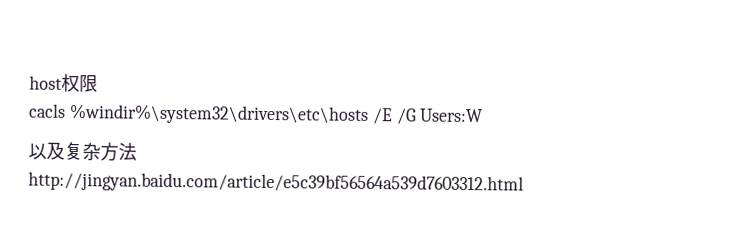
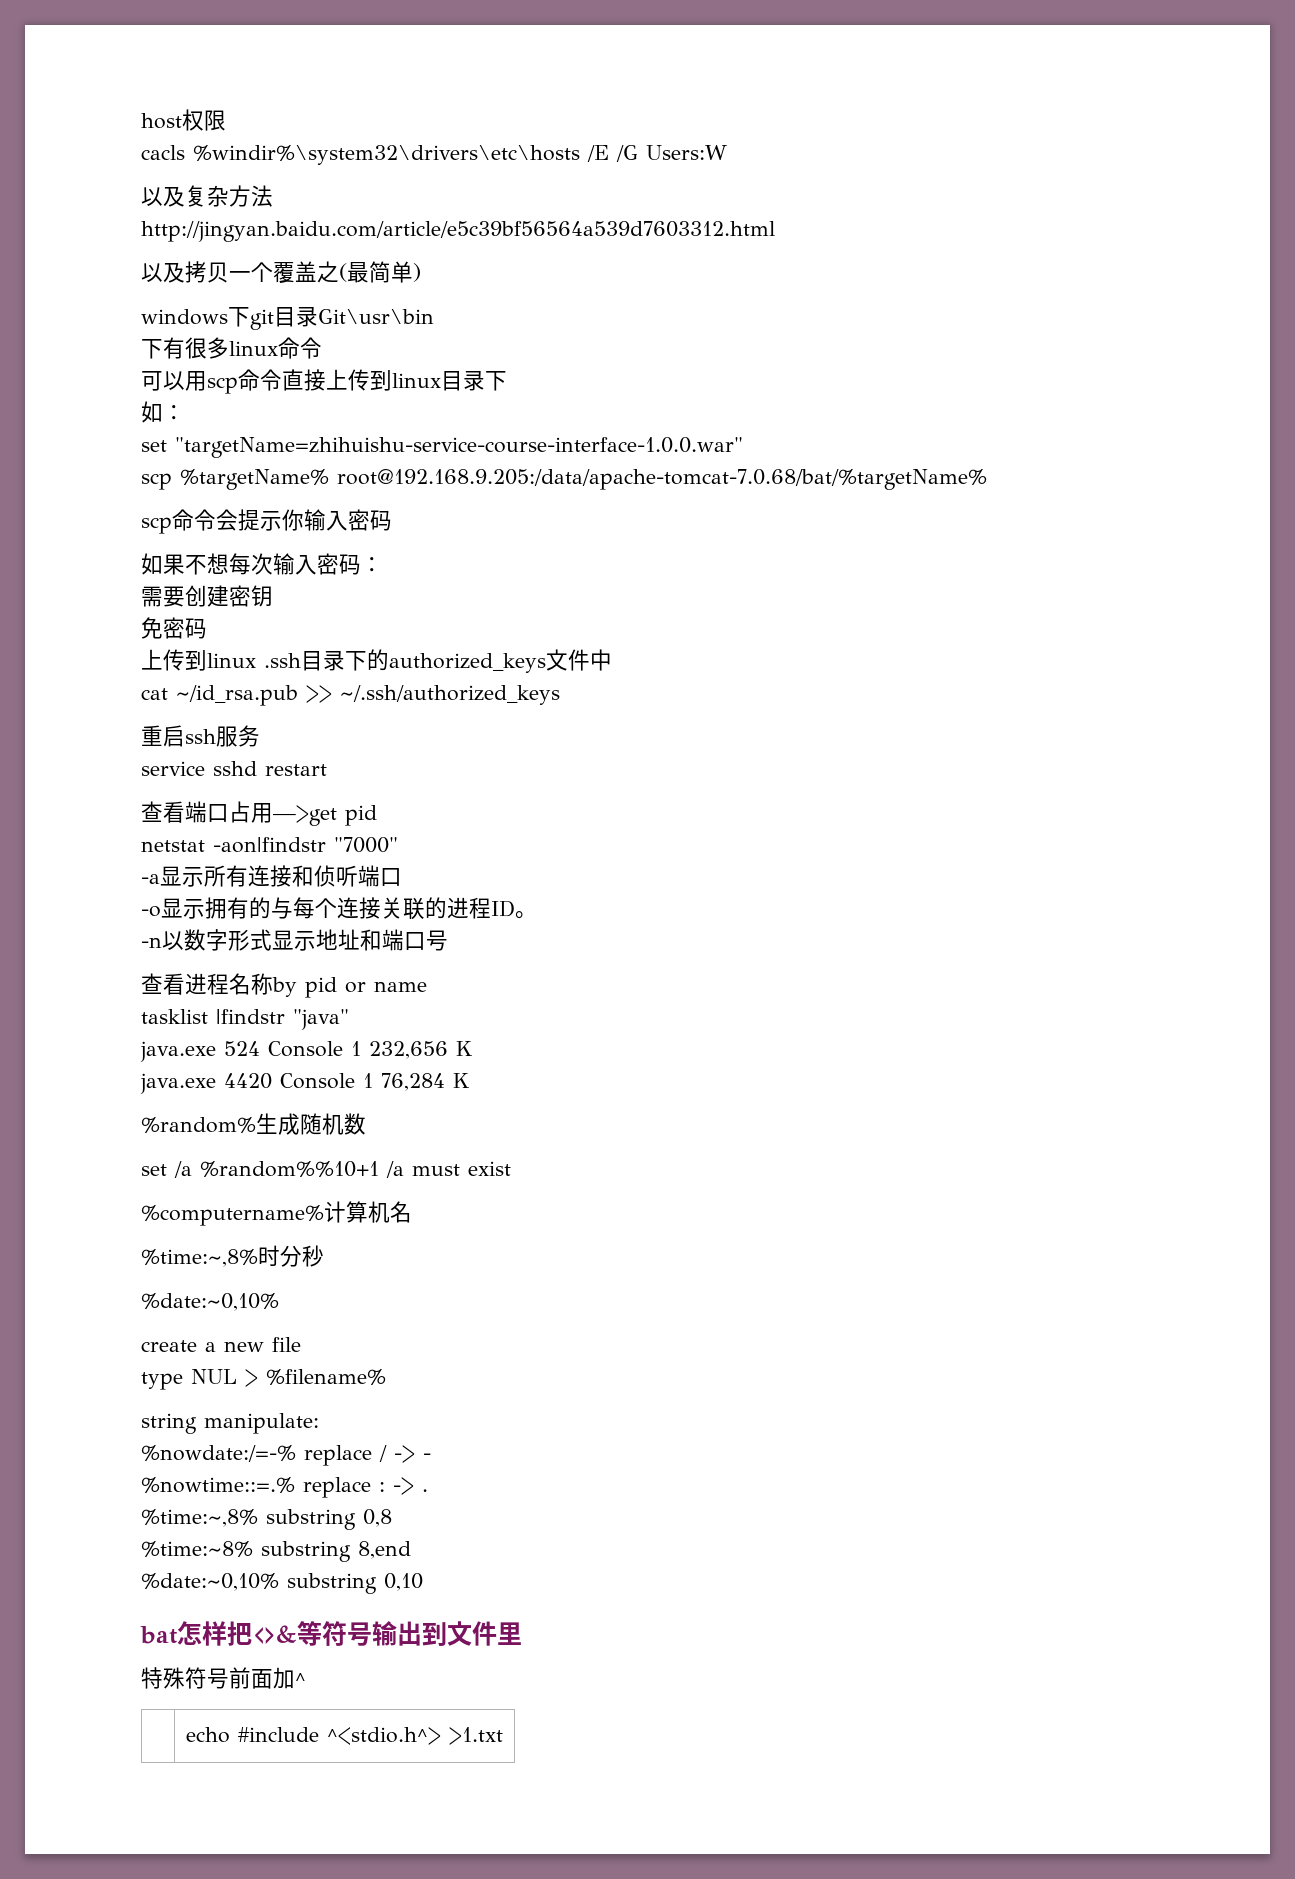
+ 以及拷贝一个覆盖之(最简单)
+ windows下git目录Git\usr\bin
+ 下有很多linux命令
+ 可以用scp命令直接上传到linux目录下
+ 如：
+ set "targetName=zhihuishu-service-course-interface-1.0.0.war"
+ scp %targetName% root@192.168.9.205:/data/apache-tomcat-7.0.68/bat/%targetName%
+ scp命令会提示你输入密码
+ 如果不想每次输入密码：
+ 需要创建密钥
+ 免密码
+ 上传到linux .ssh目录下的authorized_keys文件中
+ cat ~/id_rsa.pub >> ~/.ssh/authorized_keys
+ 重启ssh服务
+ service sshd restart
+ 查看端口占用—>get pid
+ netstat -aon|findstr "7000"
+ -a显示所有连接和侦听端口
+ -o显示拥有的与每个连接关联的进程ID。
+ -n以数字形式显示地址和端口号
+ 查看进程名称by pid or name
+ tasklist |findstr "java"
+ java.exe 524 Console 1 232,656 K
+ java.exe 4420 Console 1 76,284 K
+ %random%生成随机数
+ set /a %random%%10+1 /a must exist
+ %computername%计算机名
+ %time:~,8%时分秒
+ %date:~0,10%
+ create a new file
+ type NUL > %filename%
+ string manipulate:
+ %nowdate:/=-% replace / -> -
+ %nowtime::=.% replace : -> .
+ %time:~,8% substring 0,8
+ %time:~8% substring 8,end
+ %date:~0,10% substring 0,10
+ bat怎样把<>&等符号输出到文件里
+ 特殊符号前面加^
+ | echo #include ^<stdio.h^> >1.txt

